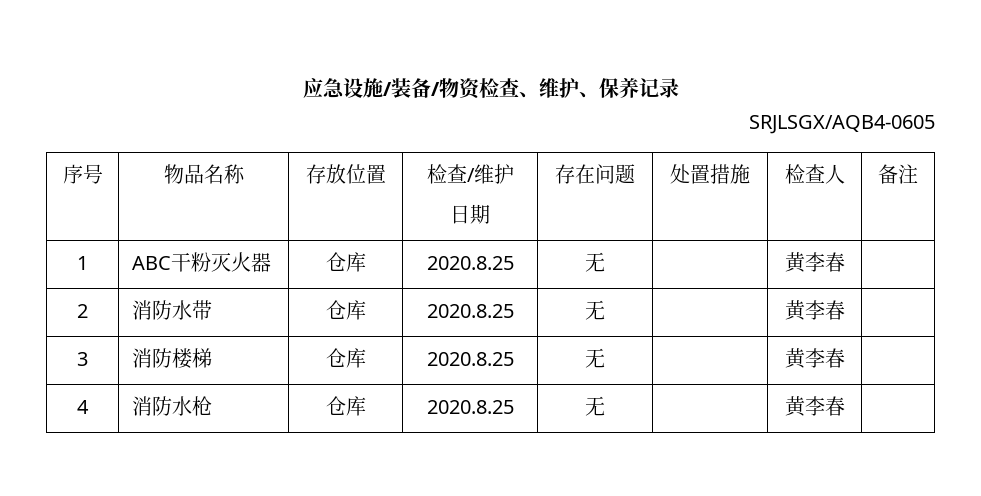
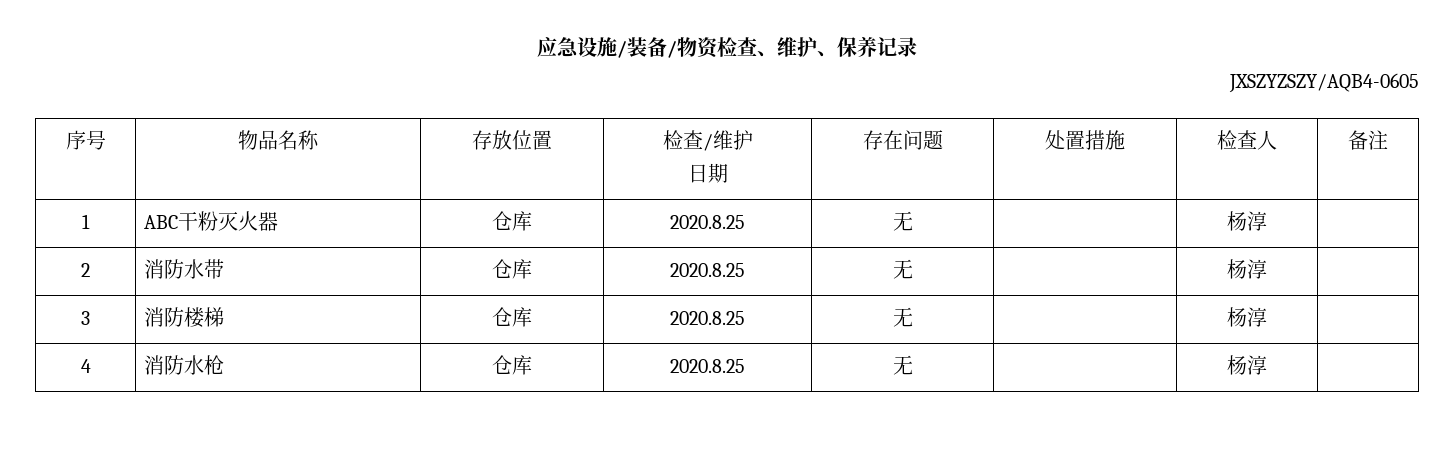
- SRJLSGX/AQB4-0605
+ JXSZYZSZY/AQB4-0605
- 1 | ABC干粉灭火器 | 仓库 | 2020.8.25 | 无 | | 黄李春 |
+ 1 | ABC干粉灭火器 | 仓库 | 2020.8.25 | 无 | | 杨淳 |
- 2 | 消防水带 | 仓库 | 2020.8.25 | 无 | | 黄李春 |
+ 2 | 消防水带 | 仓库 | 2020.8.25 | 无 | | 杨淳 |
- 3 | 消防楼梯 | 仓库 | 2020.8.25 | 无 | | 黄李春 |
+ 3 | 消防楼梯 | 仓库 | 2020.8.25 | 无 | | 杨淳 |
- 4 | 消防水枪 | 仓库 | 2020.8.25 | 无 | | 黄李春 |
+ 4 | 消防水枪 | 仓库 | 2020.8.25 | 无 | | 杨淳 |

